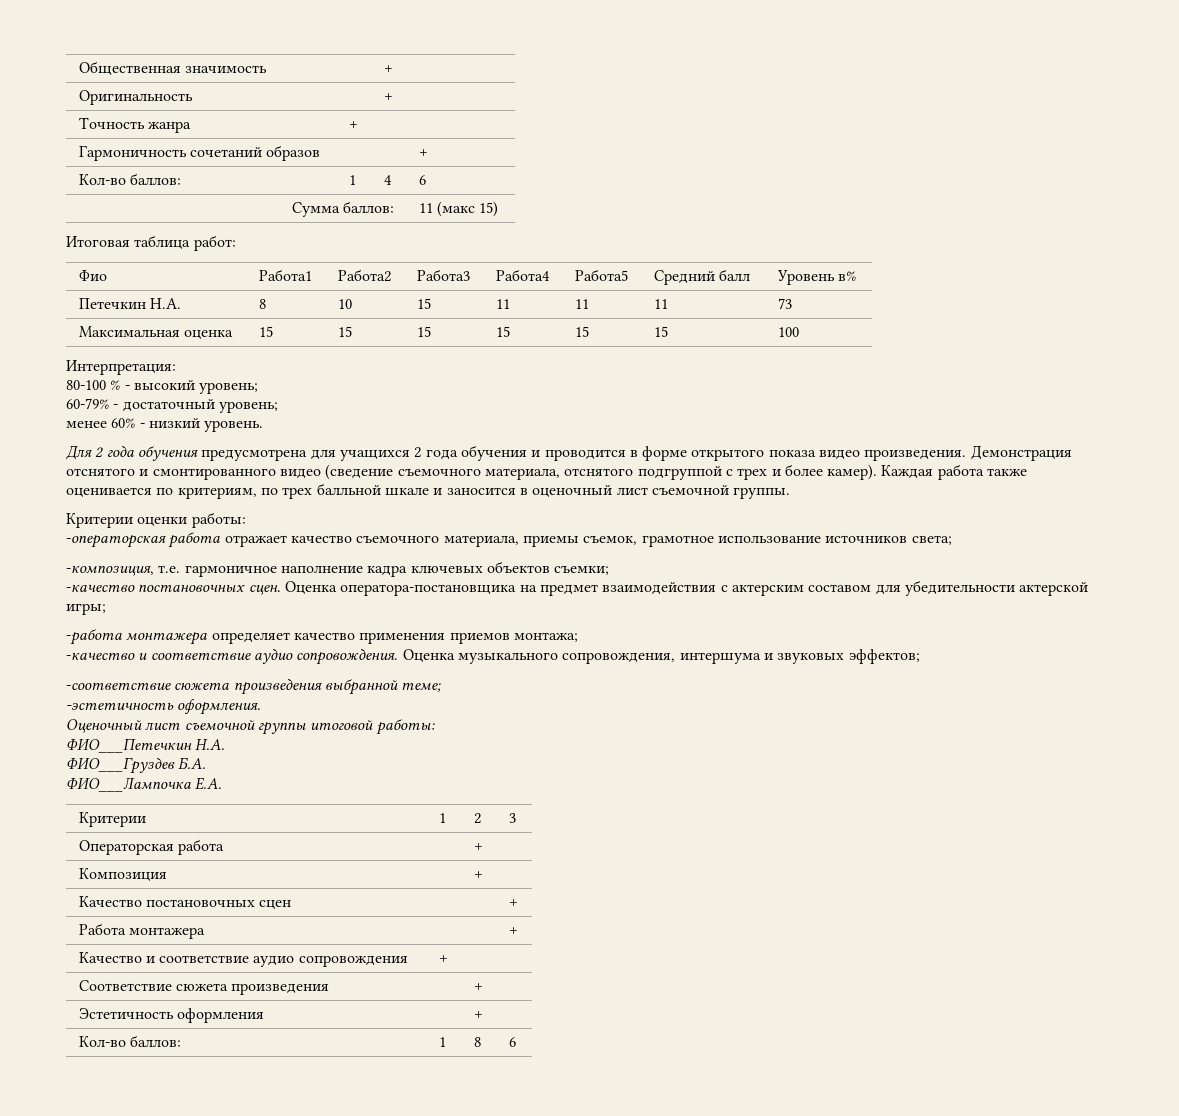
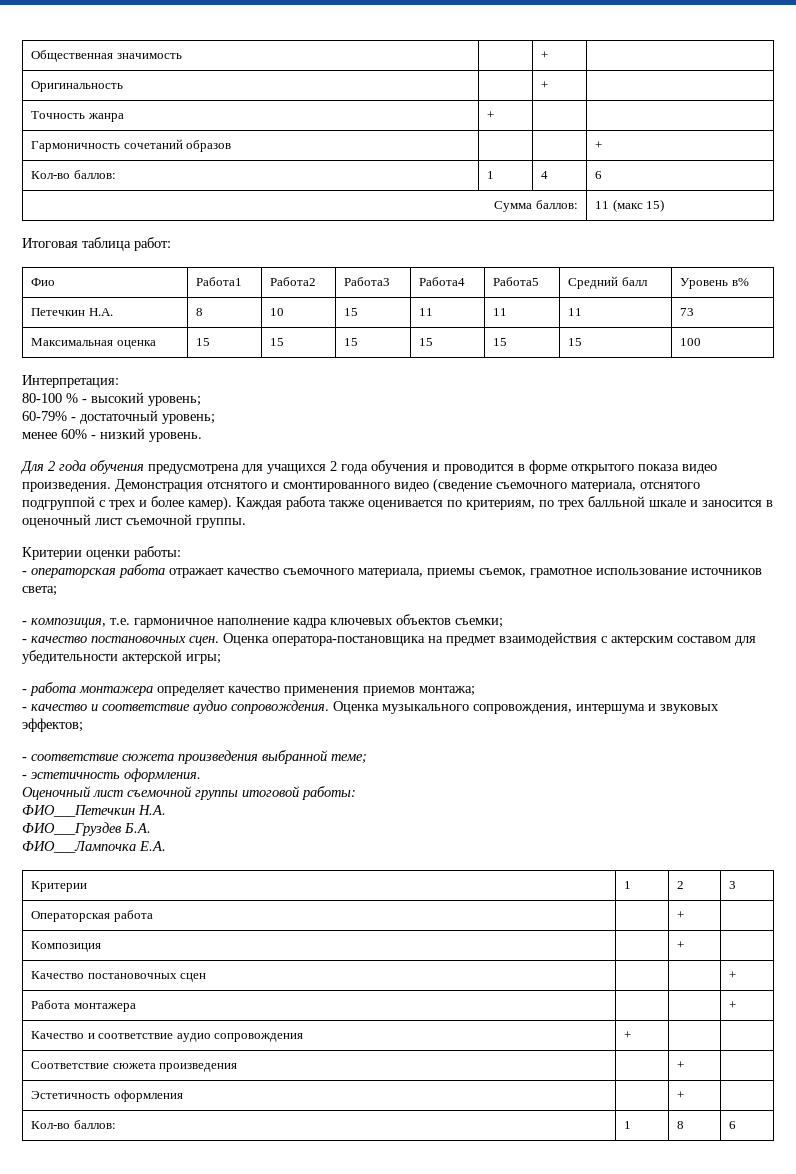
- -операторская работа отражает качество съемочного материала, приемы съемок, грамотное использование источников света;
+ - операторская работа отражает качество съемочного материала, приемы съемок, грамотное использование источников света;
- -композиция, т.е. гармоничное наполнение кадра ключевых объектов съемки;
+ - композиция, т.е. гармоничное наполнение кадра ключевых объектов съемки;
- -качество постановочных сцен.
+ - качество постановочных сцен.
- -работа монтажера определяет качество применения приемов монтажа;
+ - работа монтажера определяет качество применения приемов монтажа;
- -качество и соответствие аудио сопровождения.
+ - качество и соответствие аудио сопровождения.
- -соответствие сюжета произведения выбранной теме;
+ - соответствие сюжета произведения выбранной теме;
- -эстетичность оформления.
+ - эстетичность оформления.

